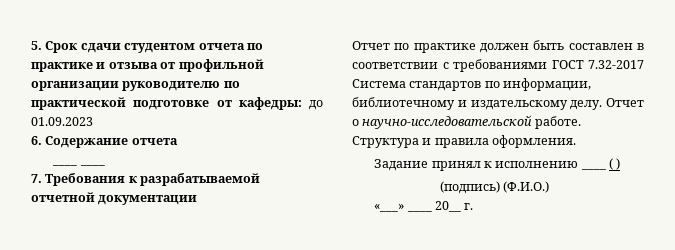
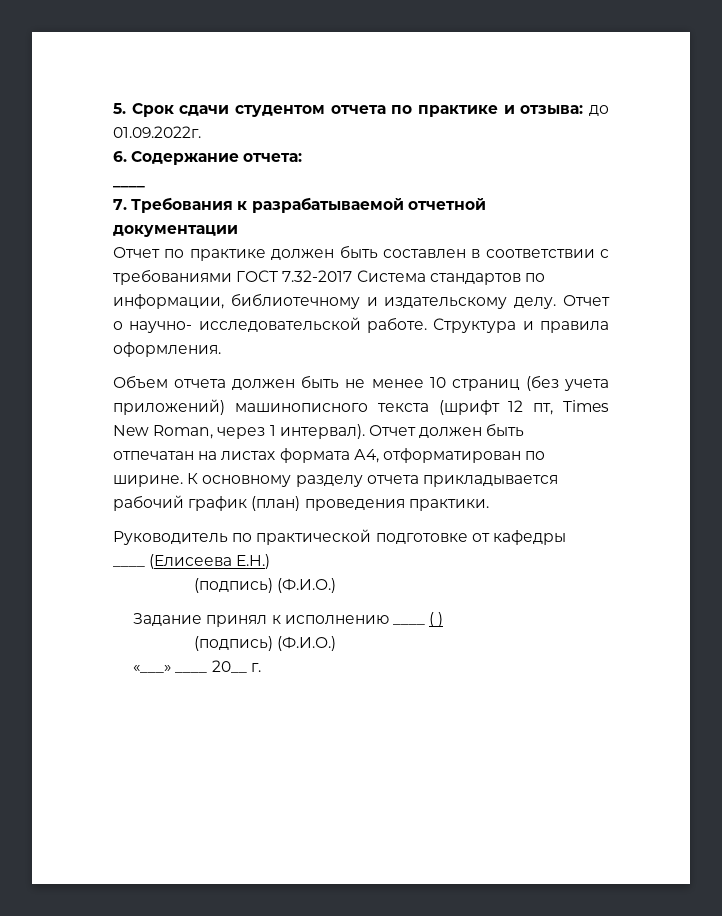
- 5. Срок сдачи студентом отчета по практике и отзыва от профильной организации руководителю по практической подготовке от кафедры: до 01.09.2023
+ 5. Срок сдачи студентом отчета по практике и отзыва: до 01.09.2022г.
- 6. Содержание отчета
- ____ ____
+ 6. Содержание отчета:
+ ____
- Отчет о научно-исследовательской работе.
+ Отчет о научно- исследовательской работе.
+ Объем отчета должен быть не менее 10 страниц (без учета приложений) машинописного текста (шрифт 12 пт, Times New Roman, через 1 интервал). Отчет должен быть отпечатан на листах формата А4, отформатирован по ширине. К основному разделу отчета прикладывается рабочий график (план) проведения практики.
+ Руководитель по практической подготовке от кафедры
+ ____ (Елисеева Е.Н.)
+ (подпись) (Ф.И.О.)

